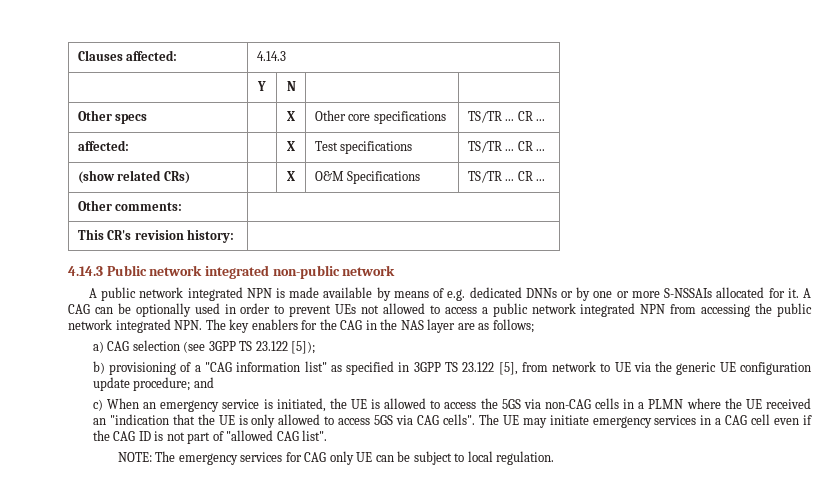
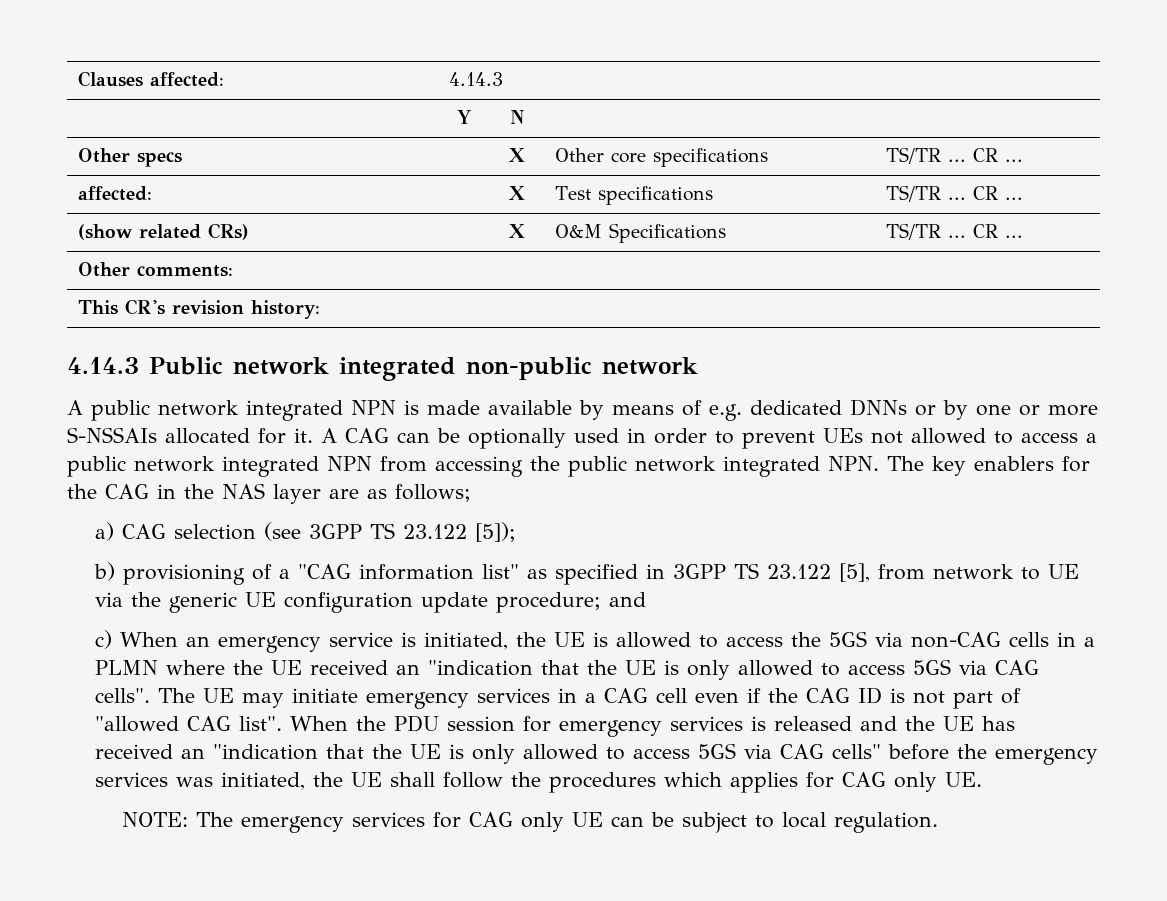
+ When the PDU session for emergency services is released and the UE has received an "indication that the UE is only allowed to access 5GS via CAG cells" before the emergency services was initiated, the UE shall follow the procedures which applies for CAG only UE.

